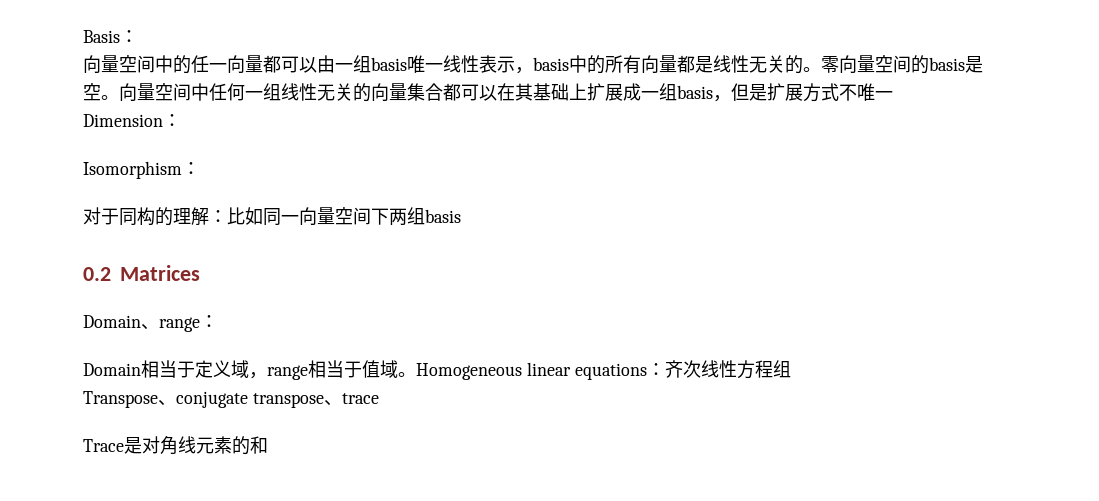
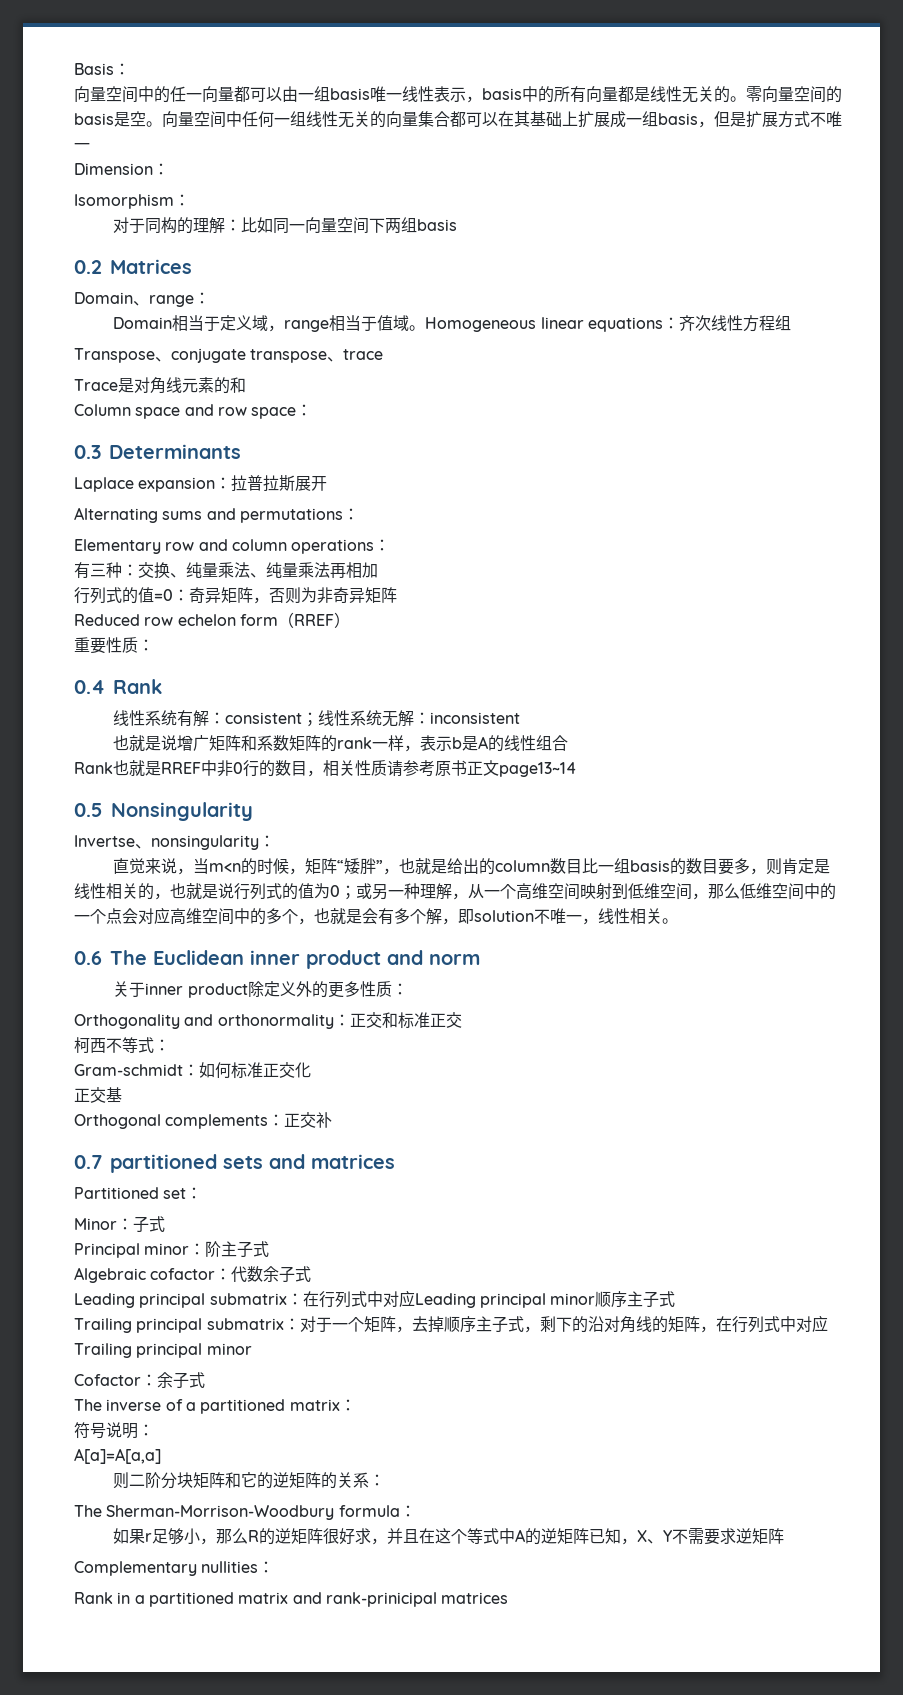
+ Column space and row space：
+ 0.3 Determinants
+ Laplace expansion：拉普拉斯展开
+ Alternating sums and permutations：
+ Elementary row and column operations：
+ 有三种：交换、纯量乘法、纯量乘法再相加
+ 行列式的值=0：奇异矩阵，否则为非奇异矩阵
+ Reduced row echelon form（RREF）
+ 重要性质：
+ 0.4 Rank
+ 线性系统有解：consistent；线性系统无解：inconsistent
+ 也就是说增广矩阵和系数矩阵的rank一样，表示b是A的线性组合
+ Rank也就是RREF中非0行的数目，相关性质请参考原书正文page13~14
+ 0.5 Nonsingularity
+ Invertse、nonsingularity：
+ 直觉来说，当m<n的时候，矩阵“矮胖”，也就是给出的column数目比一组basis的数目要多，则肯定是线性相关的，也就是说行列式的值为0；或另一种理解，从一个高维空间映射到低维空间，那么低维空间中的一个点会对应高维空间中的多个，也就是会有多个解，即solution不唯一，线性相关。
+ 0.6 The Euclidean inner product and norm
+ 关于inner product除定义外的更多性质：
+ Orthogonality and orthonormality：正交和标准正交
+ 柯西不等式：
+ Gram-schmidt：如何标准正交化
+ 正交基
+ Orthogonal complements：正交补
+ 0.7 partitioned sets and matrices
+ Partitioned set：
+ Minor：子式
+ Principal minor：阶主子式
+ Algebraic cofactor：代数余子式
+ Leading principal submatrix：在行列式中对应Leading principal minor顺序主子式
+ Trailing principal submatrix：对于一个矩阵，去掉顺序主子式，剩下的沿对角线的矩阵，在行列式中对应Trailing principal minor
+ Cofactor：余子式
+ The inverse of a partitioned matrix：
+ 符号说明：
+ A[a]=A[a,a]
+ 则二阶分块矩阵和它的逆矩阵的关系：
+ The Sherman-Morrison-Woodbury formula：
+ 如果r足够小，那么R的逆矩阵很好求，并且在这个等式中A的逆矩阵已知，X、Y不需要求逆矩阵
+ Complementary nullities：
+ Rank in a partitioned matrix and rank-prinicipal matrices

